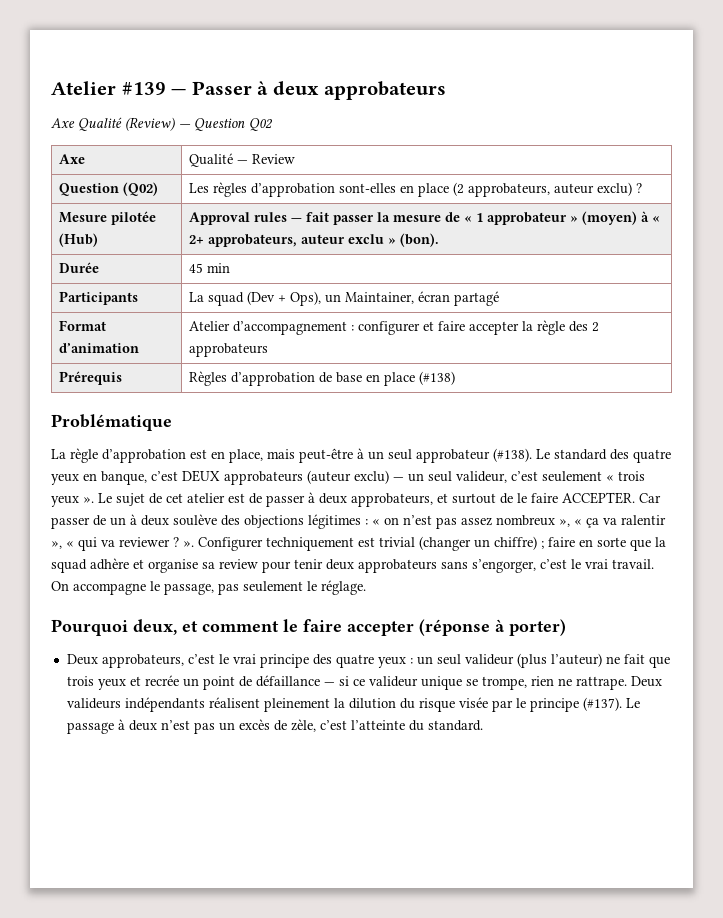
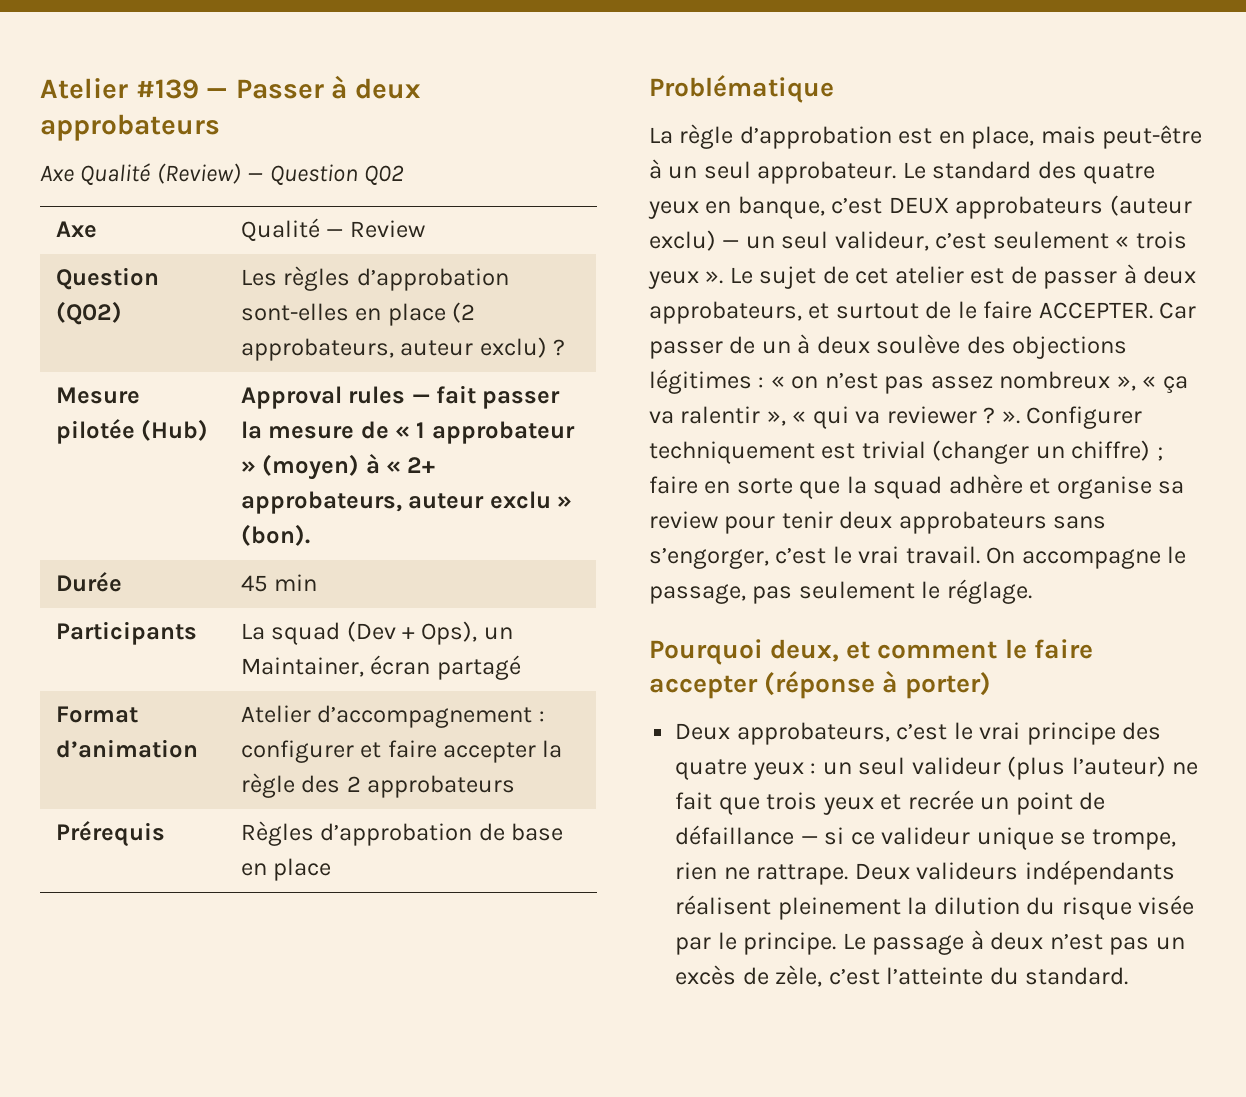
- Prérequis | Règles d’approbation de base en place (#138)
+ Prérequis | Règles d’approbation de base en place
- La règle d’approbation est en place, mais peut-être à un seul approbateur (#138).
+ La règle d’approbation est en place, mais peut-être à un seul approbateur.
- Deux valideurs indépendants réalisent pleinement la dilution du risque visée par le principe (#137).
+ Deux valideurs indépendants réalisent pleinement la dilution du risque visée par le principe.

